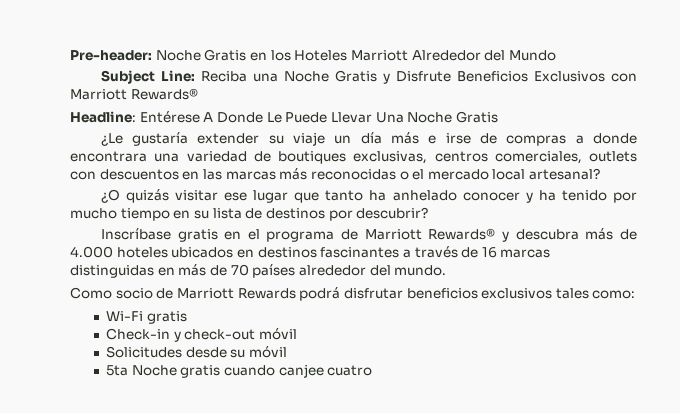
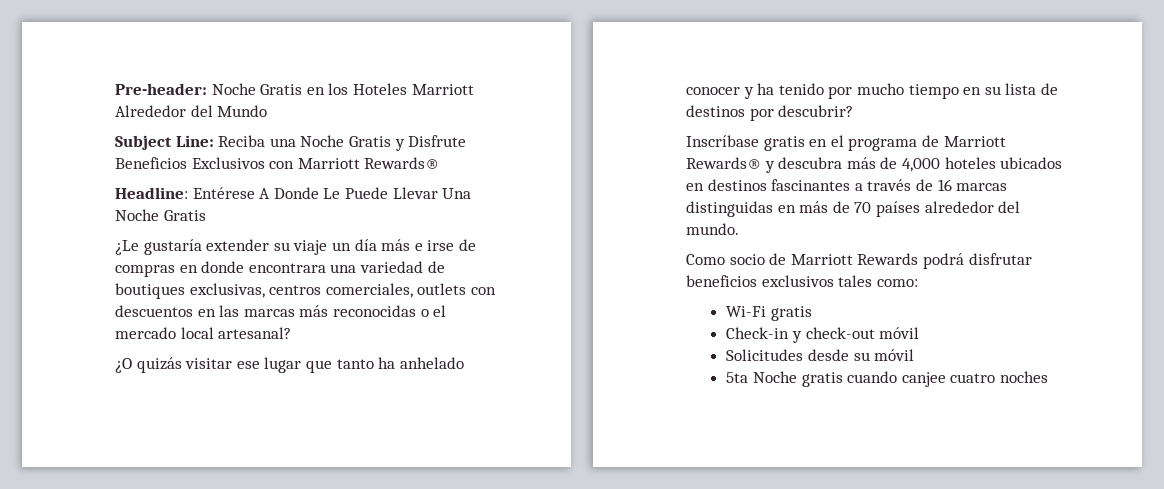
- ¿Le gustaría extender su viaje un día más e irse de compras a donde encontrara una variedad de boutiques exclusivas, centros comerciales, outlets con descuentos en las marcas más reconocidas o el mercado local artesanal?
+ ¿Le gustaría extender su viaje un día más e irse de compras en donde encontrara una variedad de boutiques exclusivas, centros comerciales, outlets con descuentos en las marcas más reconocidas o el mercado local artesanal?
- Inscríbase gratis en el programa de Marriott Rewards® y descubra más de 4.000 hoteles ubicados en destinos fascinantes a través de 16 marcas distinguidas en más de 70 países alrededor del mundo.
+ Inscríbase gratis en el programa de Marriott Rewards® y descubra más de 4,000 hoteles ubicados en destinos fascinantes a través de 16 marcas distinguidas en más de 70 países alrededor del mundo.
- 5ta Noche gratis cuando canjee cuatro
+ 5ta Noche gratis cuando canjee cuatro noches

